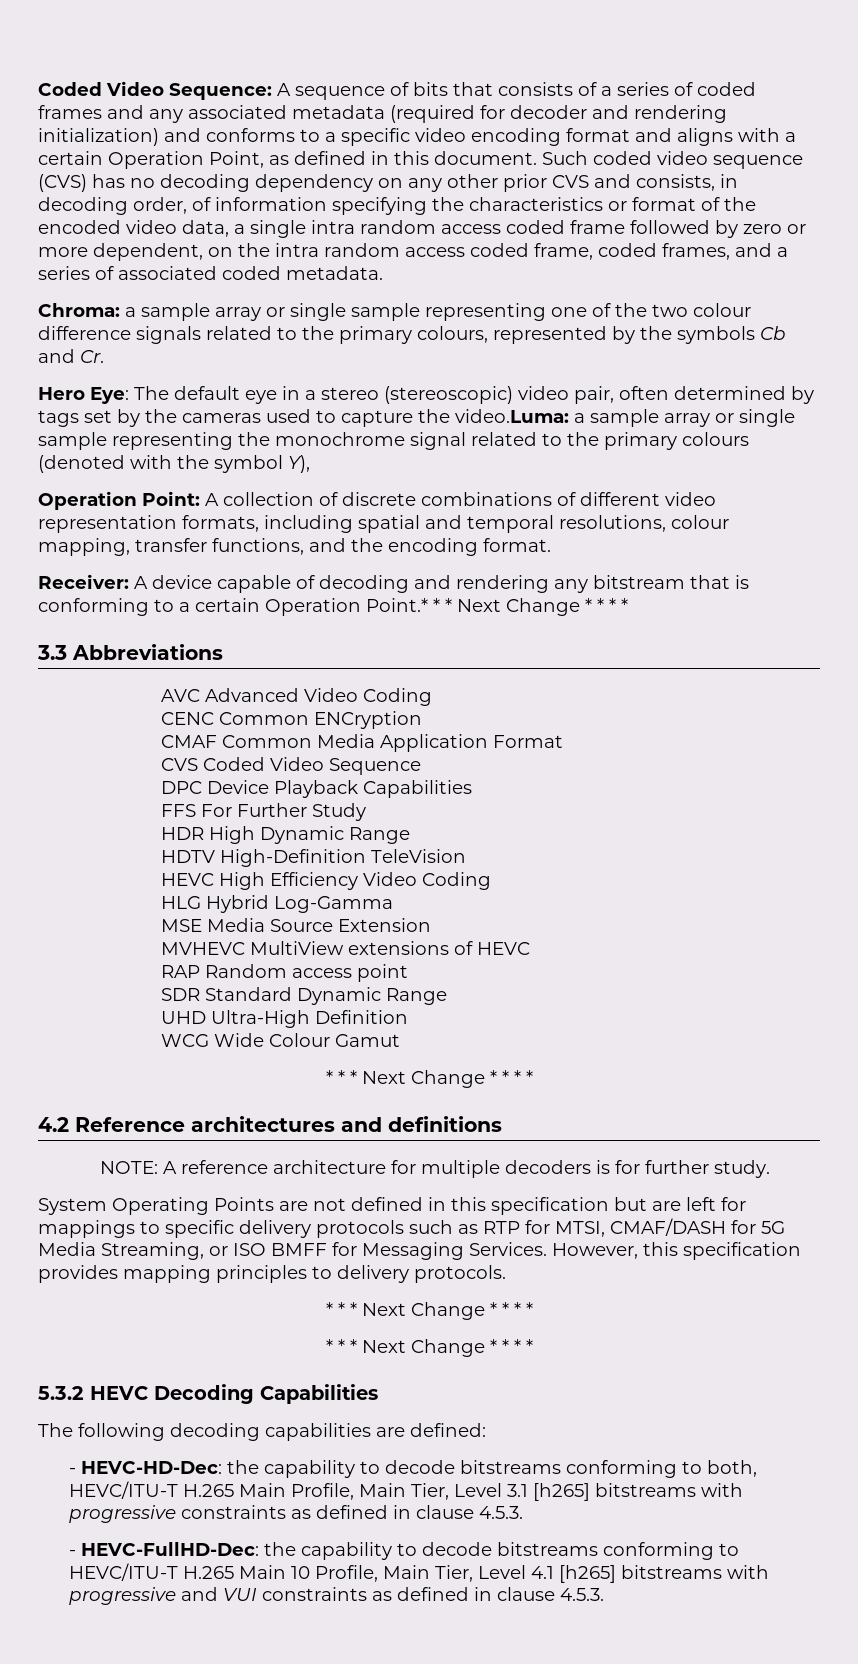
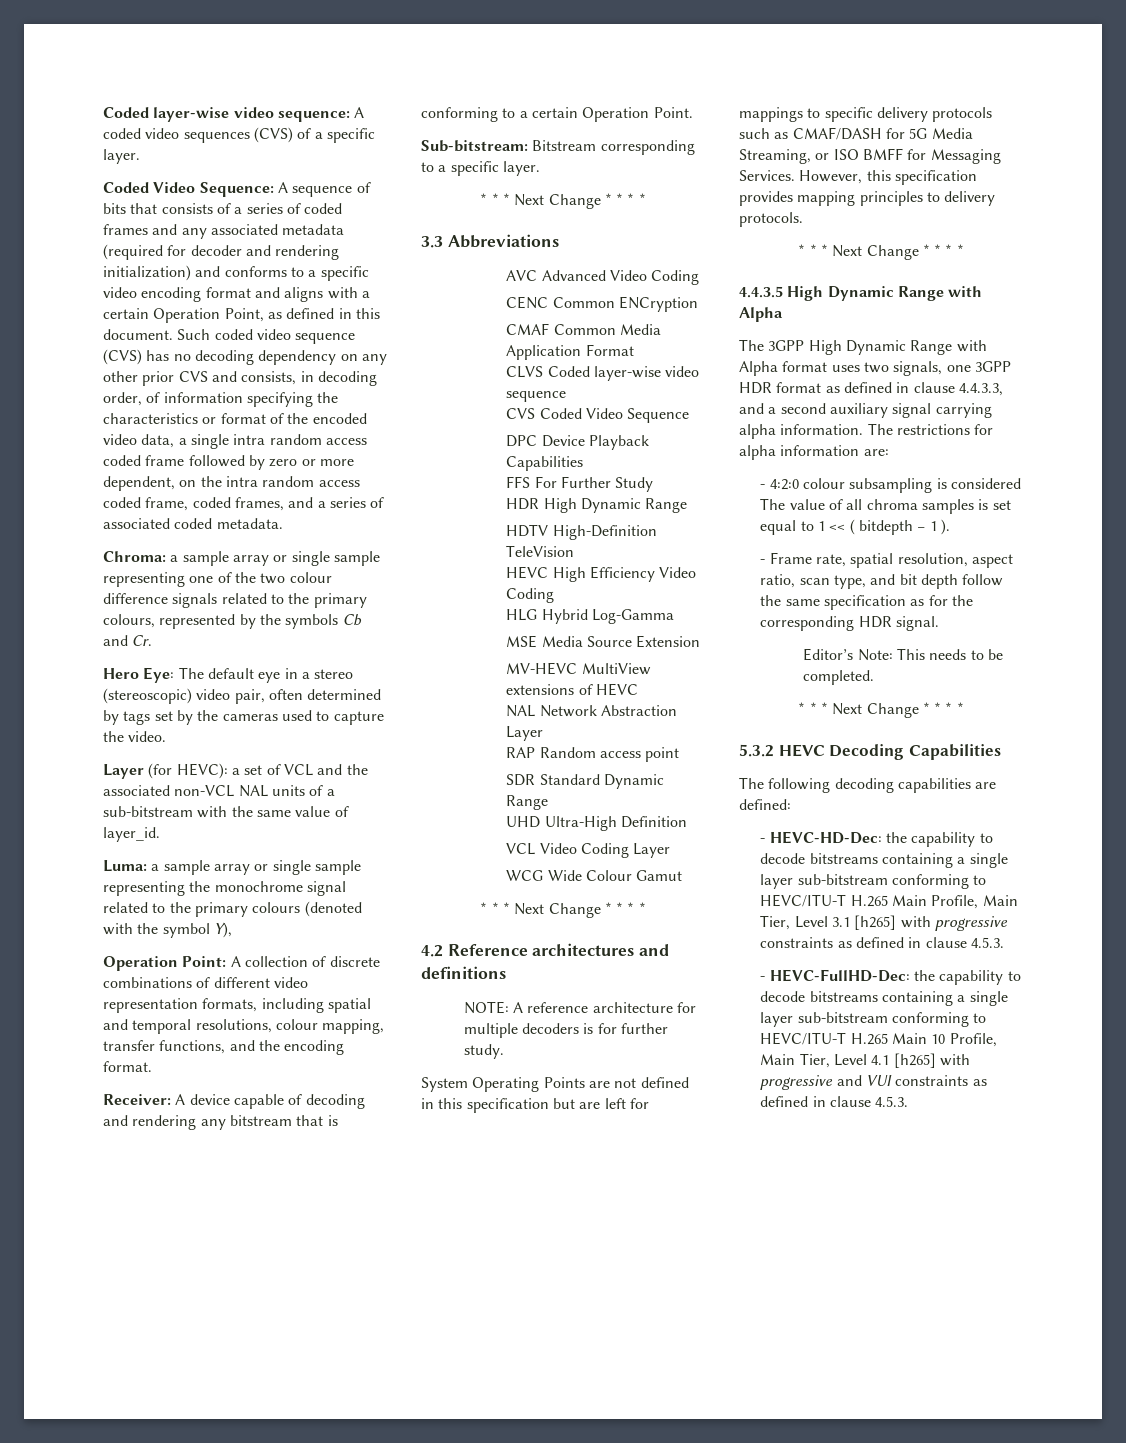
+ Coded layer-wise video sequence: A coded video sequences (CVS) of a specific layer.
- Hero Eye: The default eye in a stereo (stereoscopic) video pair, often determined by tags set by the cameras used to capture the video.Luma: a sample array or single sample representing the monochrome signal related to the primary colours (denoted with the symbol Y),
+ Hero Eye: The default eye in a stereo (stereoscopic) video pair, often determined by tags set by the cameras used to capture the video.
+ Layer (for HEVC): a set of VCL and the associated non-VCL NAL units of a sub-bitstream with the same value of layer_id.
+ Luma: a sample array or single sample representing the monochrome signal related to the primary colours (denoted with the symbol Y),
- Receiver: A device capable of decoding and rendering any bitstream that is conforming to a certain Operation Point.* * * Next Change * * * *
+ Receiver: A device capable of decoding and rendering any bitstream that is conforming to a certain Operation Point.
+ Sub-bitstream: Bitstream corresponding to a specific layer.
+ * * * Next Change * * * *
+ CLVS Coded layer-wise video sequence
- MVHEVC MultiView extensions of HEVC
+ MV-HEVC MultiView extensions of HEVC
+ NAL Network Abstraction Layer
+ VCL Video Coding Layer
- System Operating Points are not defined in this specification but are left for mappings to specific delivery protocols such as RTP for MTSI, CMAF/DASH for 5G Media Streaming, or ISO BMFF for Messaging Services.
+ System Operating Points are not defined in this specification but are left for mappings to specific delivery protocols such as CMAF/DASH for 5G Media Streaming, or ISO BMFF for Messaging Services.
+ 4.4.3.5 High Dynamic Range with Alpha
+ The 3GPP High Dynamic Range with Alpha format uses two signals, one 3GPP HDR format as defined in clause 4.4.3.3, and a second auxiliary signal carrying alpha information. The restrictions for alpha information are:
+ - 4:2:0 colour subsampling is considered The value of all chroma samples is set equal to 1 << ( bitdepth − 1 ).
+ - Frame rate, spatial resolution, aspect ratio, scan type, and bit depth follow the same specification as for the corresponding HDR signal.
+ Editor’s Note: This needs to be completed.
- - HEVC-HD-Dec: the capability to decode bitstreams conforming to both, HEVC/ITU-T H.265 Main Profile, Main Tier, Level 3.1 [h265] bitstreams with progressive constraints as defined in clause 4.5.3.
+ - HEVC-HD-Dec: the capability to decode bitstreams containing a single layer sub-bitstream conforming to HEVC/ITU-T H.265 Main Profile, Main Tier, Level 3.1 [h265] with progressive constraints as defined in clause 4.5.3.
- - HEVC-FullHD-Dec: the capability to decode bitstreams conforming to HEVC/ITU-T H.265 Main 10 Profile, Main Tier, Level 4.1 [h265] bitstreams with progressive and VUI constraints as defined in clause 4.5.3.
+ - HEVC-FullHD-Dec: the capability to decode bitstreams containing a single layer sub-bitstream conforming to HEVC/ITU-T H.265 Main 10 Profile, Main Tier, Level 4.1 [h265] with progressive and VUI constraints as defined in clause 4.5.3.

